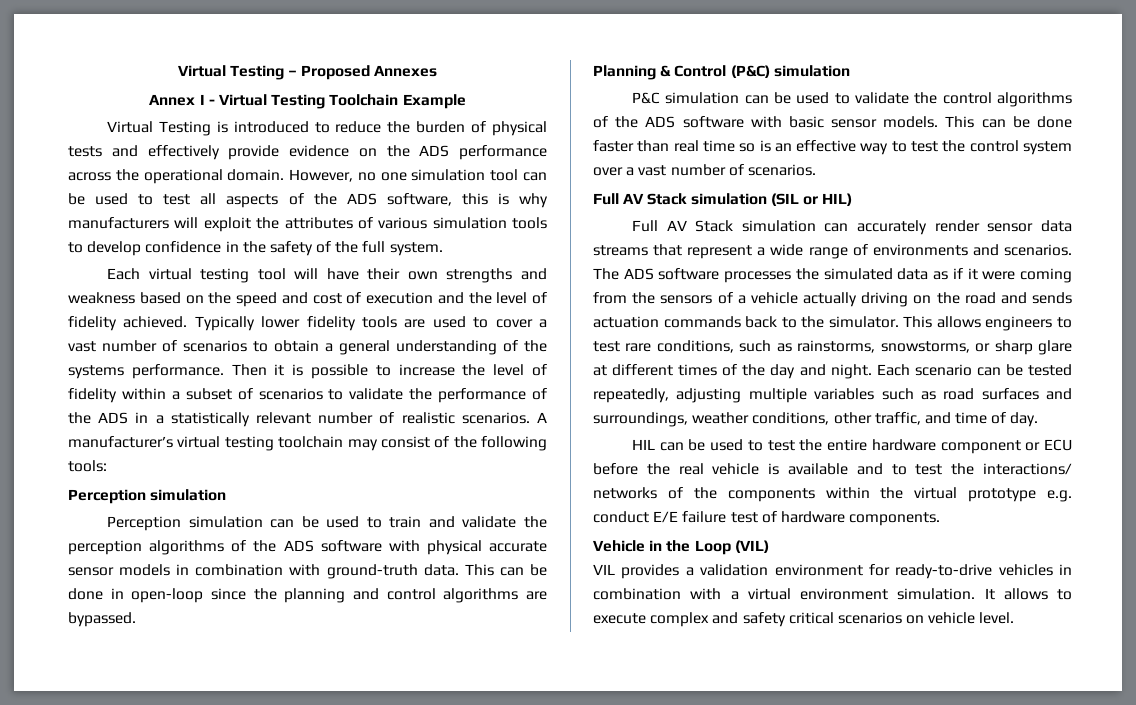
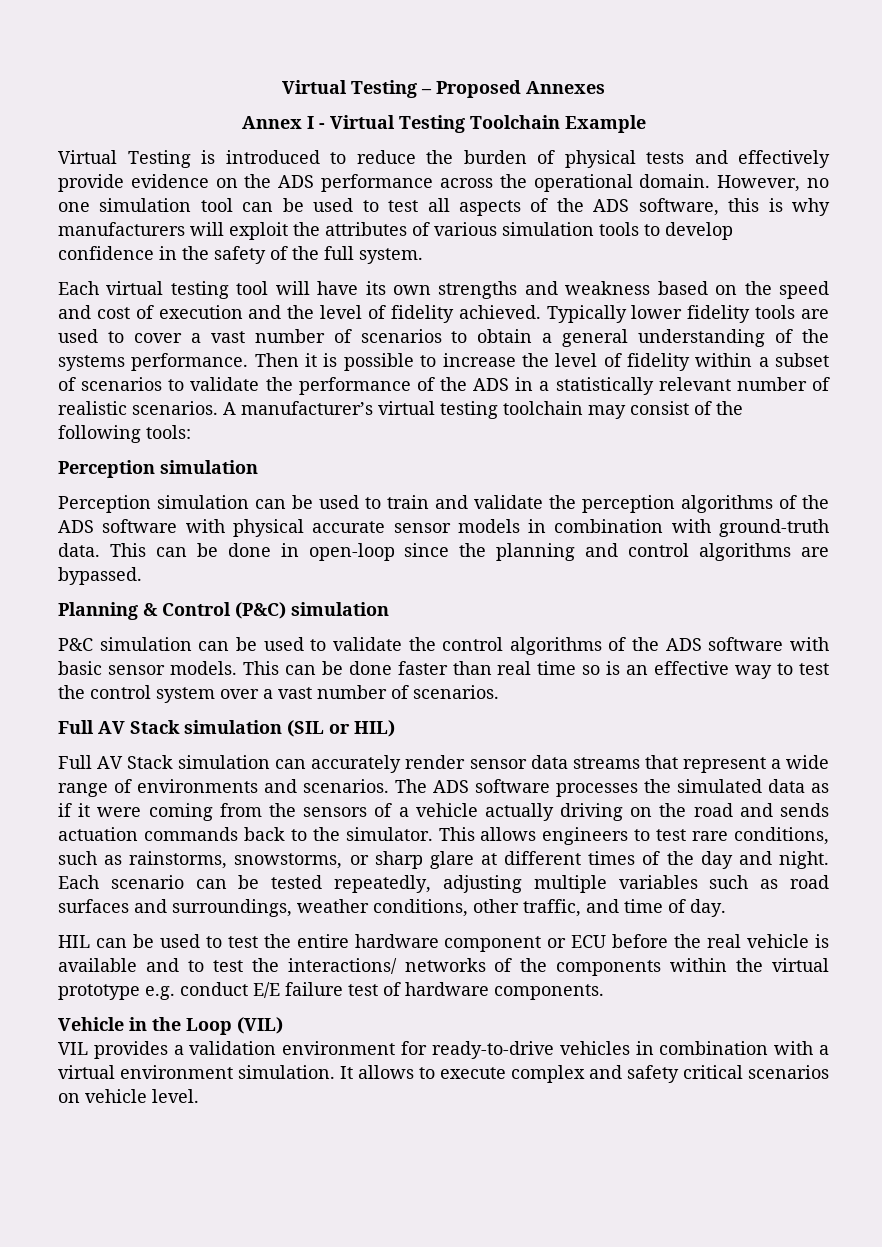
- Each virtual testing tool will have their own strengths and weakness based on the speed and cost of execution and the level of fidelity achieved.
+ Each virtual testing tool will have its own strengths and weakness based on the speed and cost of execution and the level of fidelity achieved.

